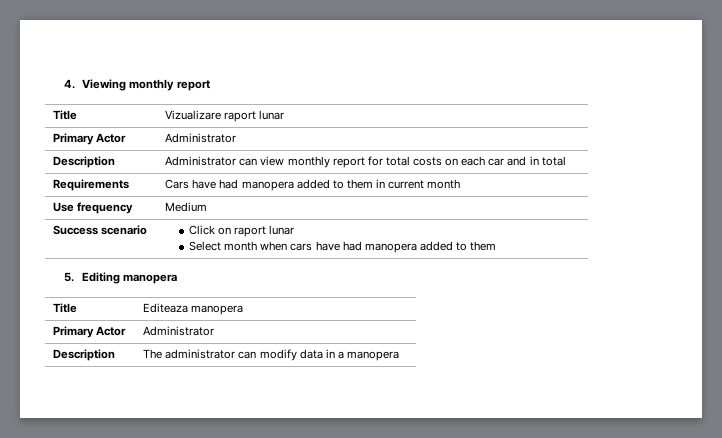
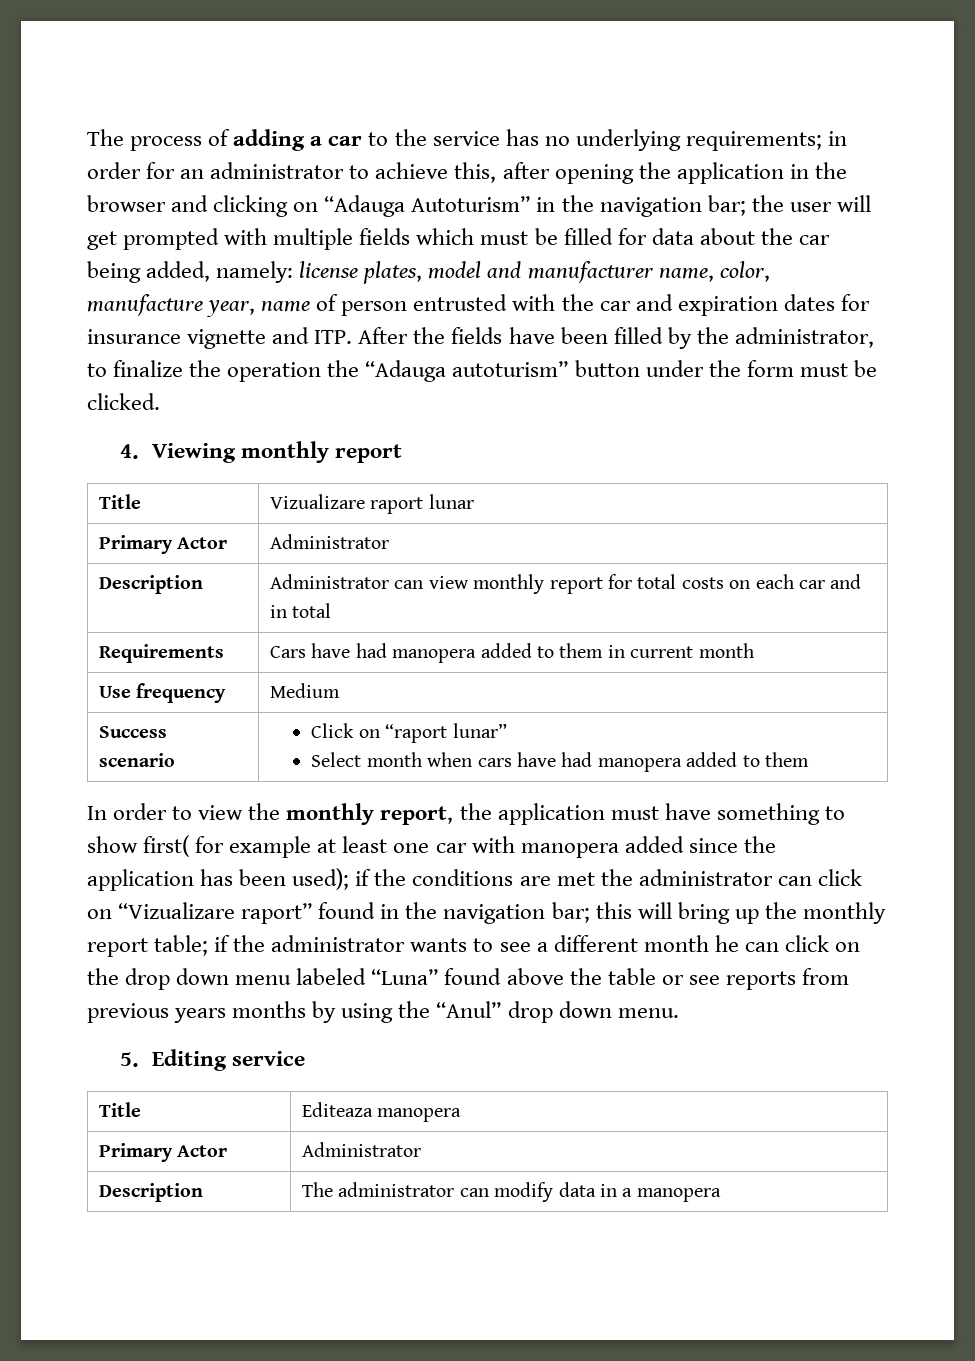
+ The process of adding a car to the service has no underlying requirements; in order for an administrator to achieve this, after opening the application in the browser and clicking on “Adauga Autoturism” in the navigation bar; the user will get prompted with multiple fields which must be filled for data about the car being added, namely: license plates, model and manufacturer name, color, manufacture year, name of person entrusted with the car and expiration dates for insurance vignette and ITP. After the fields have been filled by the administrator, to finalize the operation the “Adauga autoturism” button under the form must be clicked.
- Success scenario | Click on raport lunar
+ Success scenario | Click on “raport lunar”
+ In order to view the monthly report, the application must have something to show first( for example at least one car with manopera added since the application has been used); if the conditions are met the administrator can click on “Vizualizare raport” found in the navigation bar; this will bring up the monthly report table; if the administrator wants to see a different month he can click on the drop down menu labeled “Luna” found above the table or see reports from previous years months by using the “Anul” drop down menu.
- 5. Editing manopera
+ 5. Editing service

